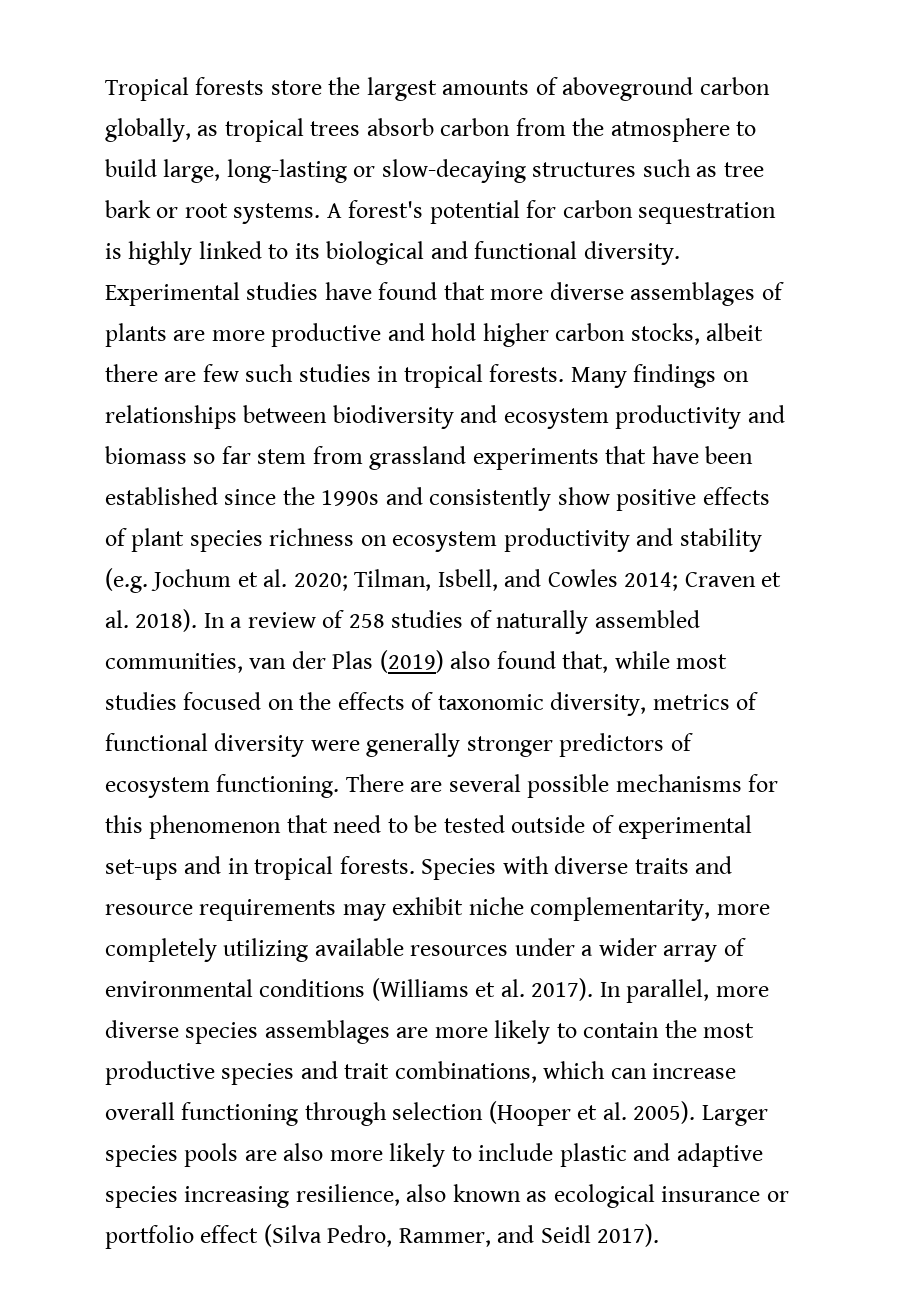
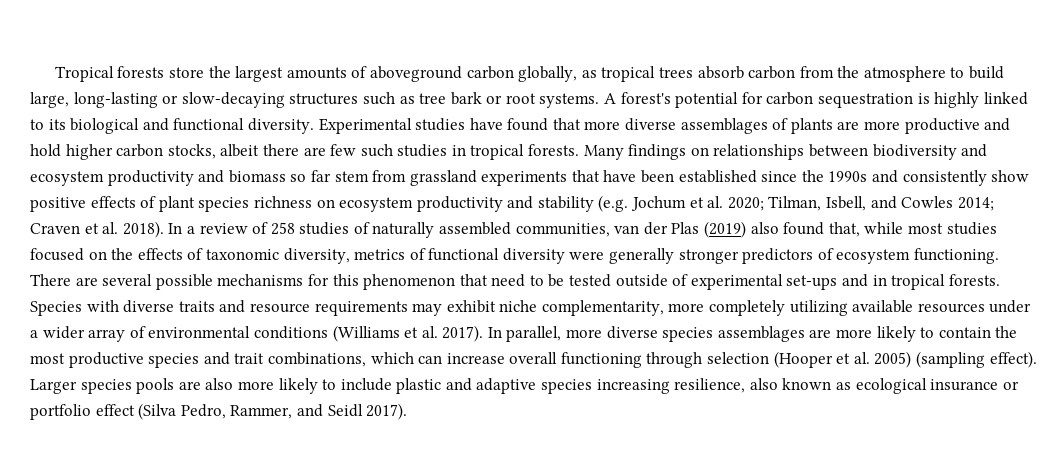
- In parallel, more diverse species assemblages are more likely to contain the most productive species and trait combinations, which can increase overall functioning through selection (Hooper et al. 2005).
+ In parallel, more diverse species assemblages are more likely to contain the most productive species and trait combinations, which can increase overall functioning through selection (Hooper et al. 2005) (sampling effect).

